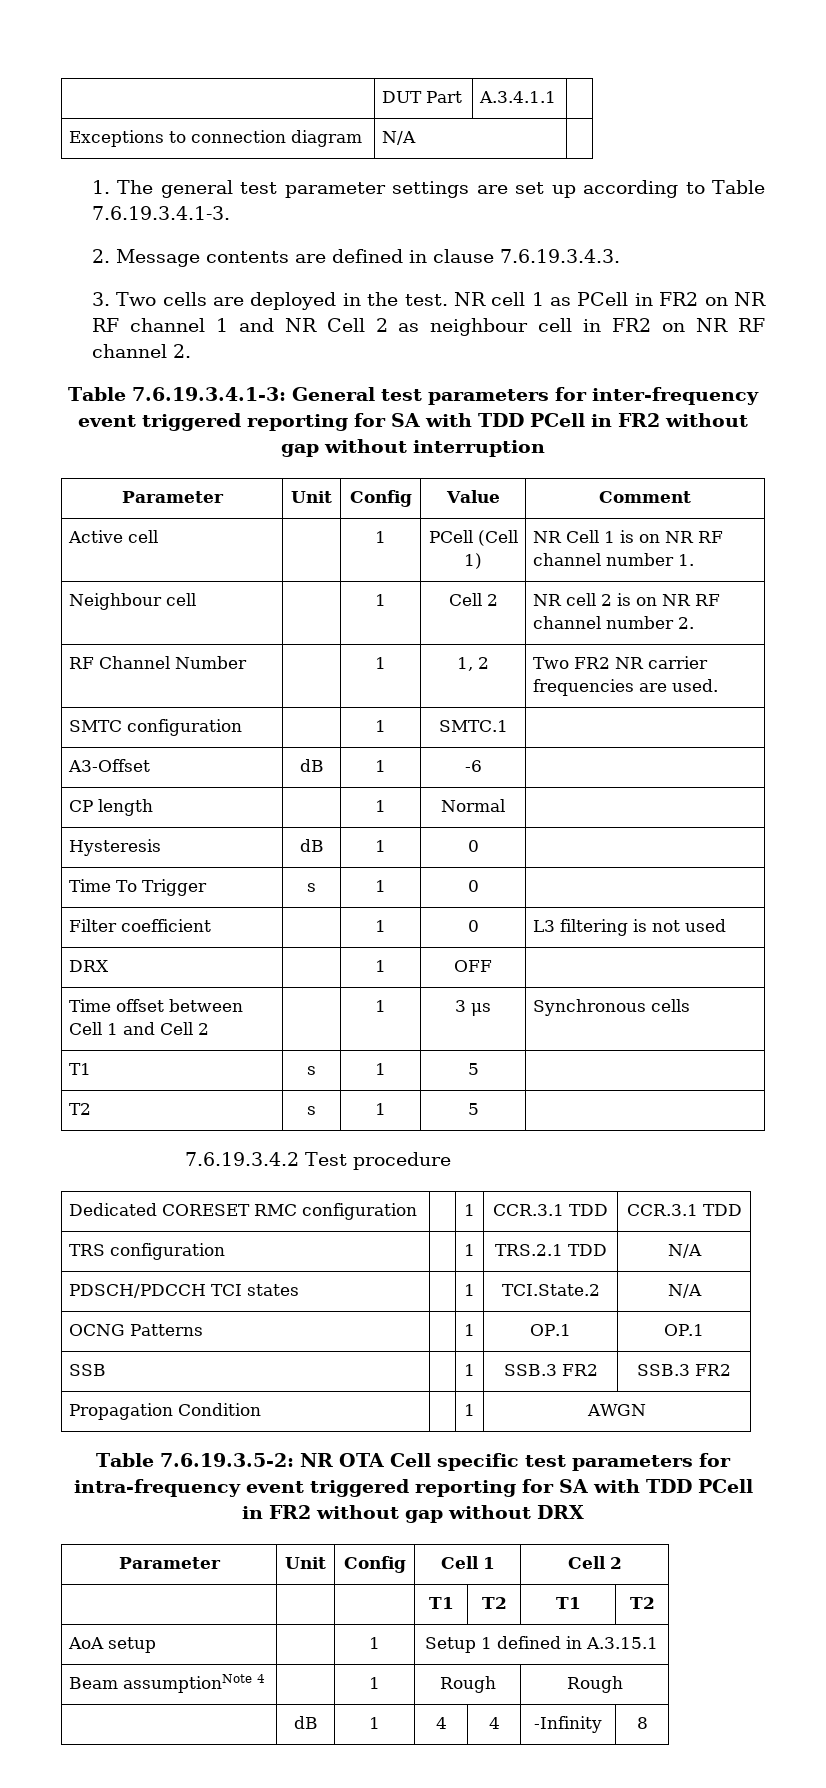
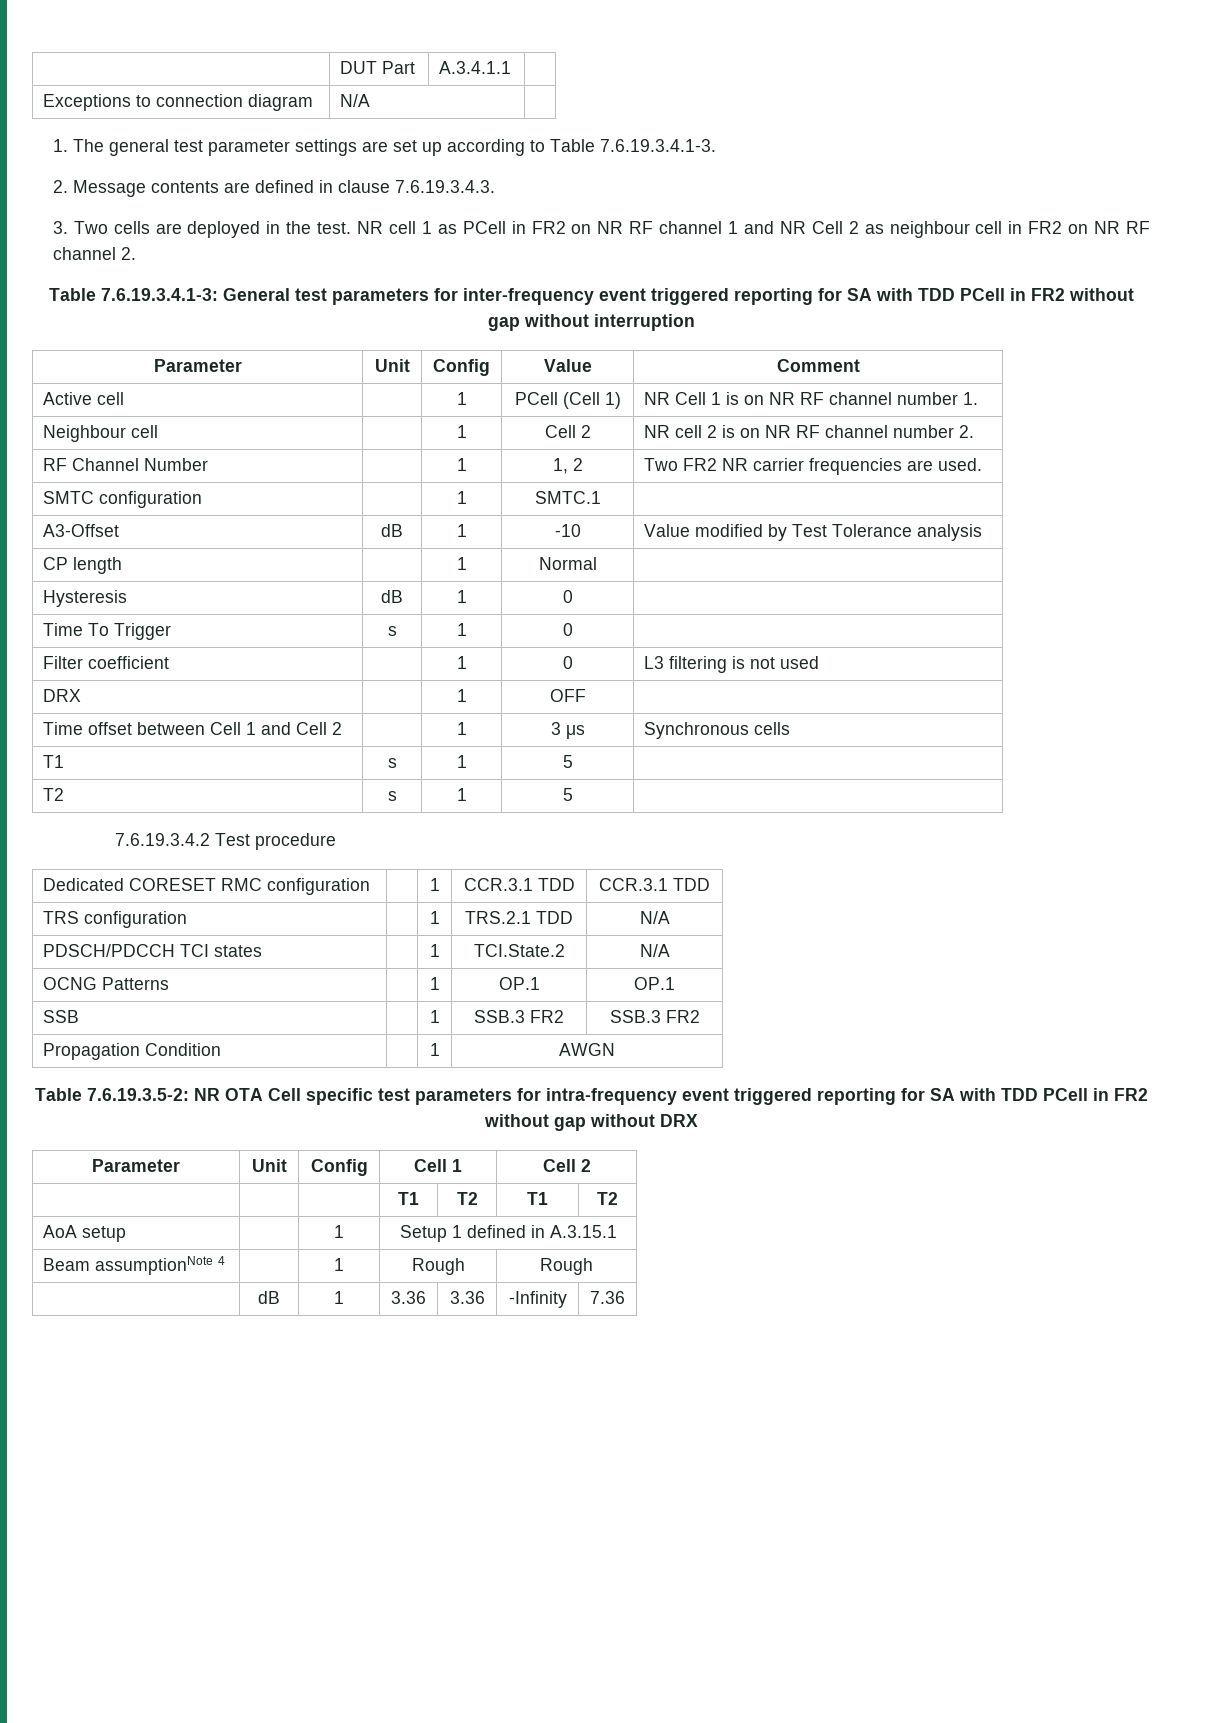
- A3-Offset | dB | 1 | -6 |
+ A3-Offset | dB | 1 | -10 | Value modified by Test Tolerance analysis
- | dB | 1 | 4 | 4 | -Infinity | 8
+ | dB | 1 | 3.36 | 3.36 | -Infinity | 7.36

